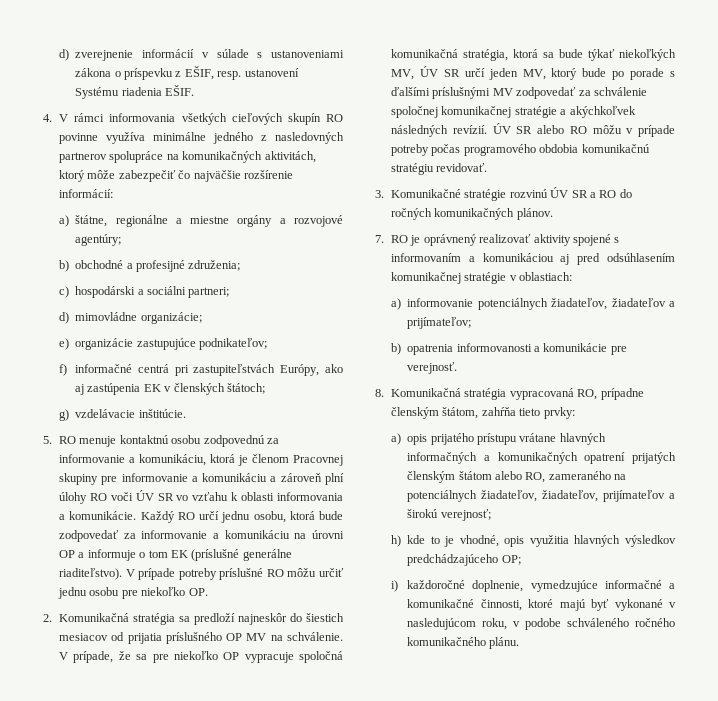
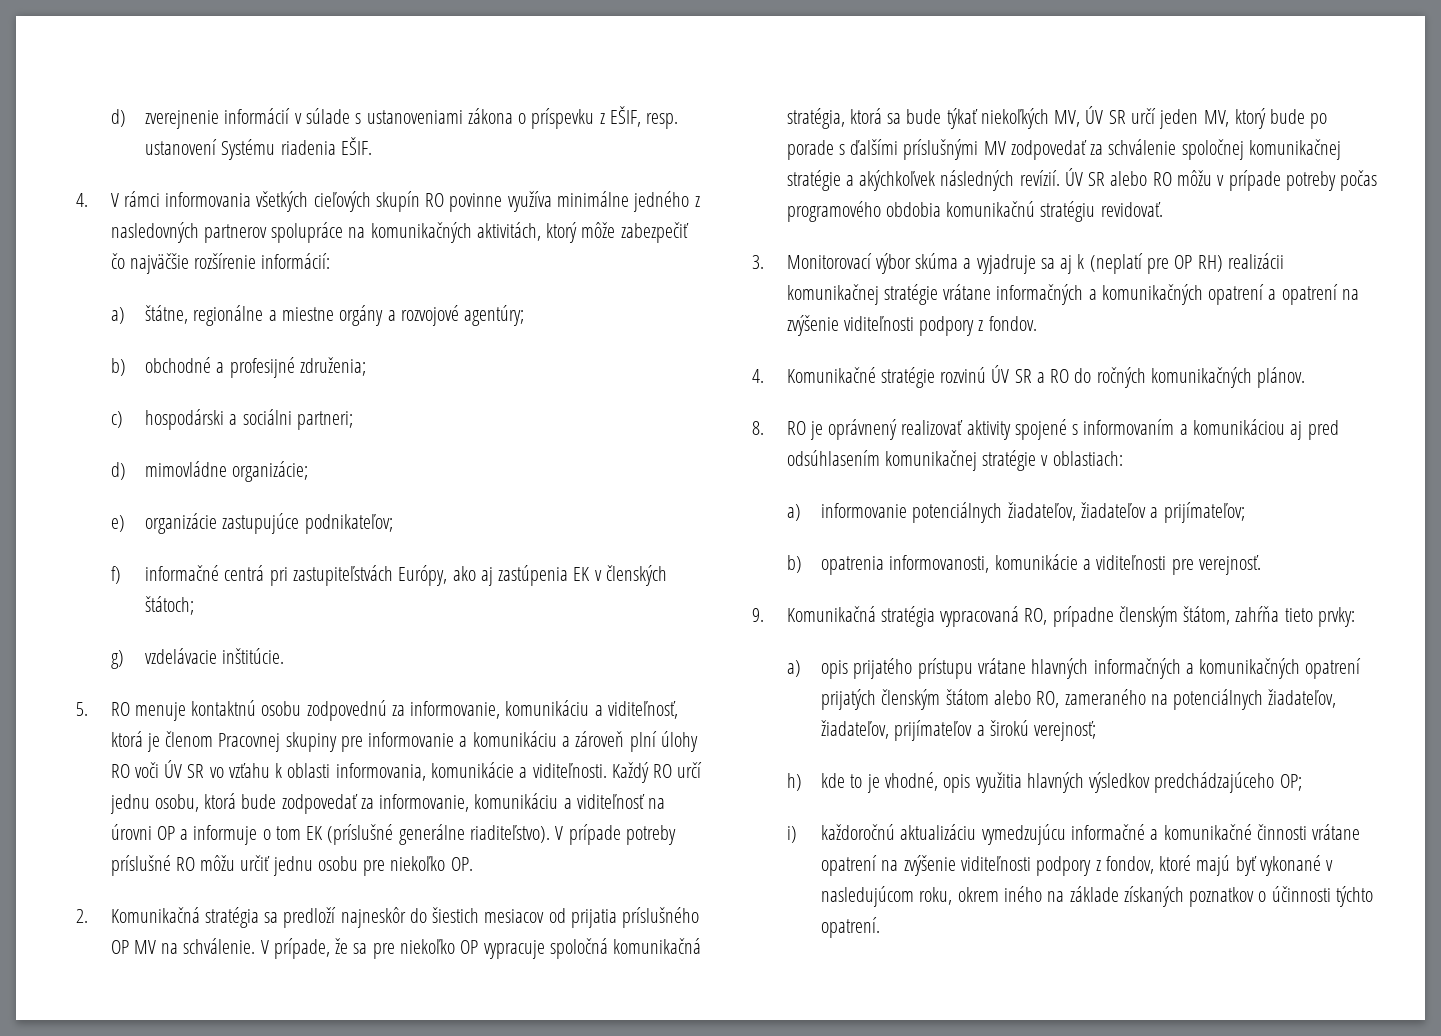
- 5. RO menuje kontaktnú osobu zodpovednú za informovanie a komunikáciu, ktorá je členom Pracovnej skupiny pre informovanie a komunikáciu a zároveň plní úlohy RO voči ÚV SR vo vzťahu k oblasti informovania a komunikácie.
+ 5. RO menuje kontaktnú osobu zodpovednú za informovanie, komunikáciu a viditeľnosť, ktorá je členom Pracovnej skupiny pre informovanie a komunikáciu a zároveň plní úlohy RO voči ÚV SR vo vzťahu k oblasti informovania, komunikácie a viditeľnosti.
- Každý RO určí jednu osobu, ktorá bude zodpovedať za informovanie a komunikáciu na úrovni OP a informuje o tom EK (príslušné generálne riaditeľstvo).
+ Každý RO určí jednu osobu, ktorá bude zodpovedať za informovanie, komunikáciu a viditeľnosť na úrovni OP a informuje o tom EK (príslušné generálne riaditeľstvo).
- 3. Komunikačné stratégie rozvinú ÚV SR a RO do ročných komunikačných plánov.
+ 3. Monitorovací výbor skúma a vyjadruje sa aj k (neplatí pre OP RH) realizácii komunikačnej stratégie vrátane informačných a komunikačných opatrení a opatrení na zvýšenie viditeľnosti podpory z fondov.
+ 4. Komunikačné stratégie rozvinú ÚV SR a RO do ročných komunikačných plánov.
- 7. RO je oprávnený realizovať aktivity spojené s informovaním a komunikáciou aj pred odsúhlasením komunikačnej stratégie v oblastiach:
+ 8. RO je oprávnený realizovať aktivity spojené s informovaním a komunikáciou aj pred odsúhlasením komunikačnej stratégie v oblastiach:
- b) opatrenia informovanosti a komunikácie pre verejnosť.
+ b) opatrenia informovanosti, komunikácie a viditeľnosti pre verejnosť.
- 8. Komunikačná stratégia vypracovaná RO, prípadne členským štátom, zahŕňa tieto prvky:
+ 9. Komunikačná stratégia vypracovaná RO, prípadne členským štátom, zahŕňa tieto prvky:
- i) každoročné doplnenie, vymedzujúce informačné a komunikačné činnosti, ktoré majú byť vykonané v nasledujúcom roku, v podobe schváleného ročného komunikačného plánu.
+ i) každoročnú aktualizáciu vymedzujúcu informačné a komunikačné činnosti vrátane opatrení na zvýšenie viditeľnosti podpory z fondov, ktoré majú byť vykonané v nasledujúcom roku, okrem iného na základe získaných poznatkov o účinnosti týchto opatrení.

